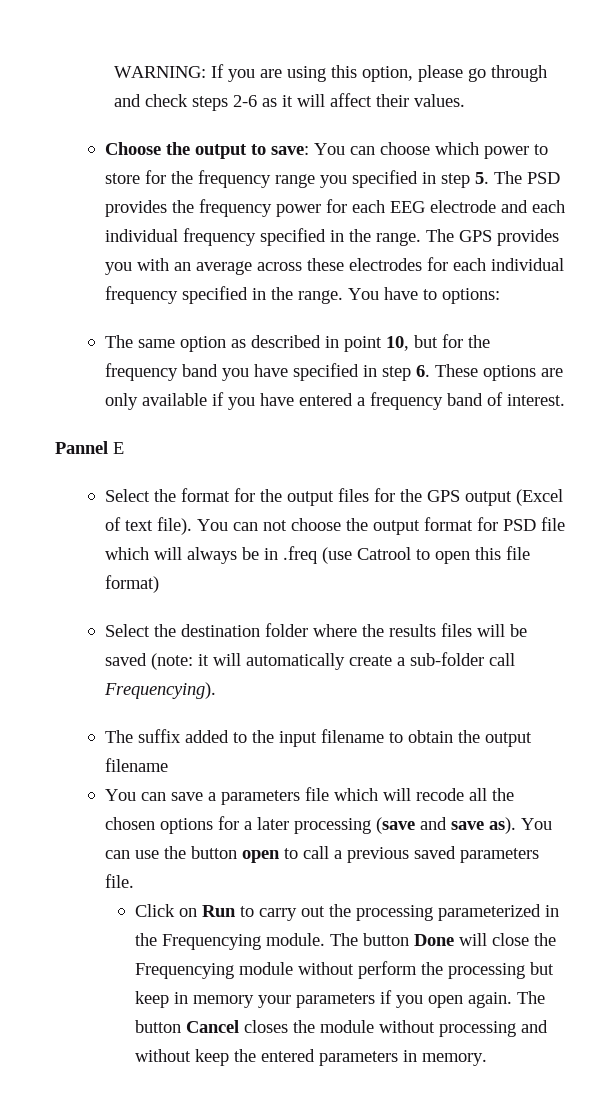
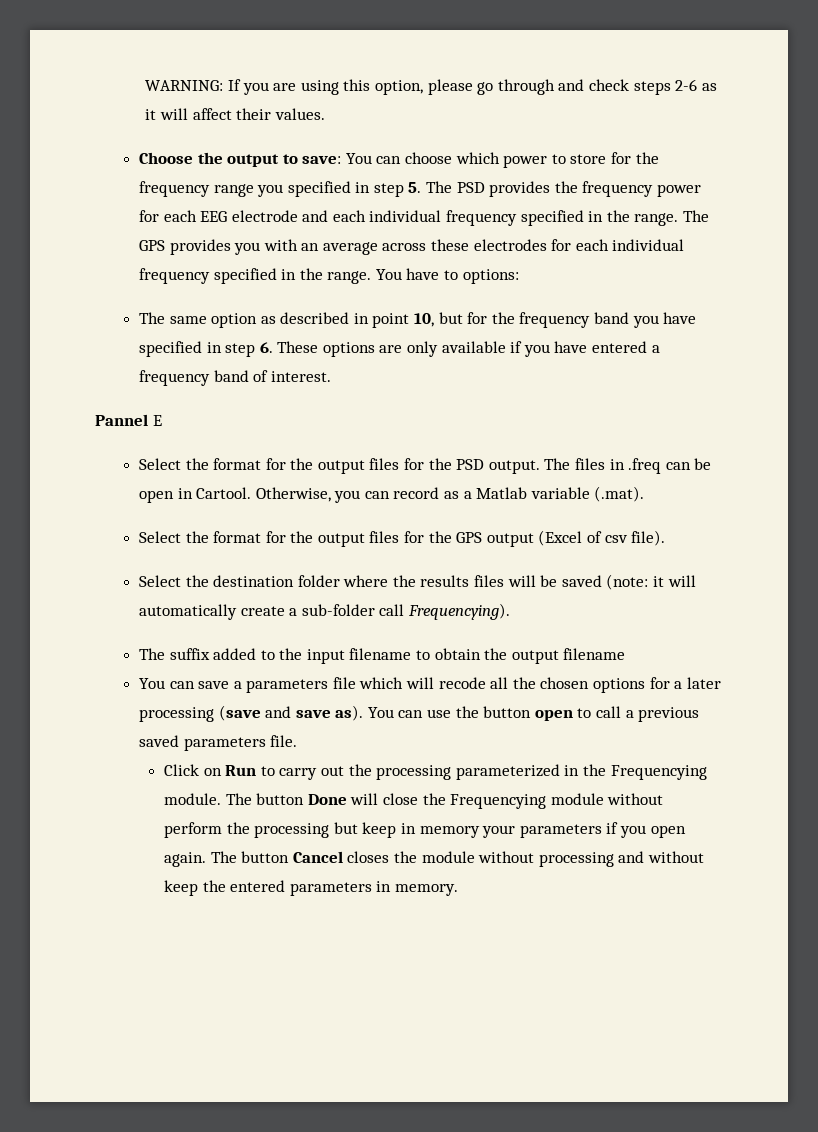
+ Select the format for the output files for the PSD output. The files in .freq can be open in Cartool. Otherwise, you can record as a Matlab variable (.mat).
- Select the format for the output files for the GPS output (Excel of text file). You can not choose the output format for PSD file which will always be in .freq (use Catrool to open this file format)
+ Select the format for the output files for the GPS output (Excel of csv file).

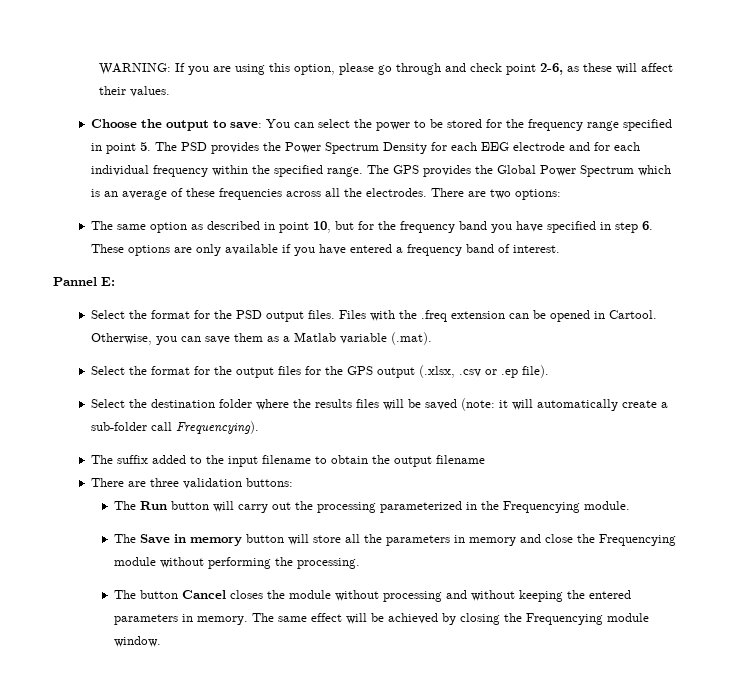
- WARNING: If you are using this option, please go through and check steps 2-6 as it will affect their values.
+ WARNING: If you are using this option, please go through and check point 2-6, as these will affect their values.
- Choose the output to save: You can choose which power to store for the frequency range you specified in step 5. The PSD provides the frequency power for each EEG electrode and each individual frequency specified in the range.
+ Choose the output to save: You can select the power to be stored for the frequency range specified in point 5. The PSD provides the Power Spectrum Density for each EEG electrode and for each individual frequency within the specified range.
- The GPS provides you with an average across these electrodes for each individual frequency specified in the range. You have to options:
+ The GPS provides the Global Power Spectrum which is an average of these frequencies across all the electrodes. There are two options:
- Pannel E
- Select the format for the output files for the PSD output. The files in .freq can be open in Cartool.
+ Pannel E:
+ Select the format for the PSD output files. Files with the .freq extension can be opened in Cartool.
- Otherwise, you can record as a Matlab variable (.mat).
+ Otherwise, you can save them as a Matlab variable (.mat).
- Select the format for the output files for the GPS output (Excel of csv file).
+ Select the format for the output files for the GPS output (.xlsx, .csv or .ep file).
- You can save a parameters file which will recode all the chosen options for a later processing (save and save as). You can use the button open to call a previous saved parameters file.
- Click on Run to carry out the processing parameterized in the Frequencying module. The button Done will close the Frequencying module without perform the processing but keep in memory your parameters if you open again. The button Cancel closes the module without processing and without keep the entered parameters in memory.
+ There are three validation buttons:
+ The Run button will carry out the processing parameterized in the Frequencying module.
+ The Save in memory button will store all the parameters in memory and close the Frequencying module without performing the processing.
+ The button Cancel closes the module without processing and without keeping the entered parameters in memory.
+ The same effect will be achieved by closing the Frequencying module window.

